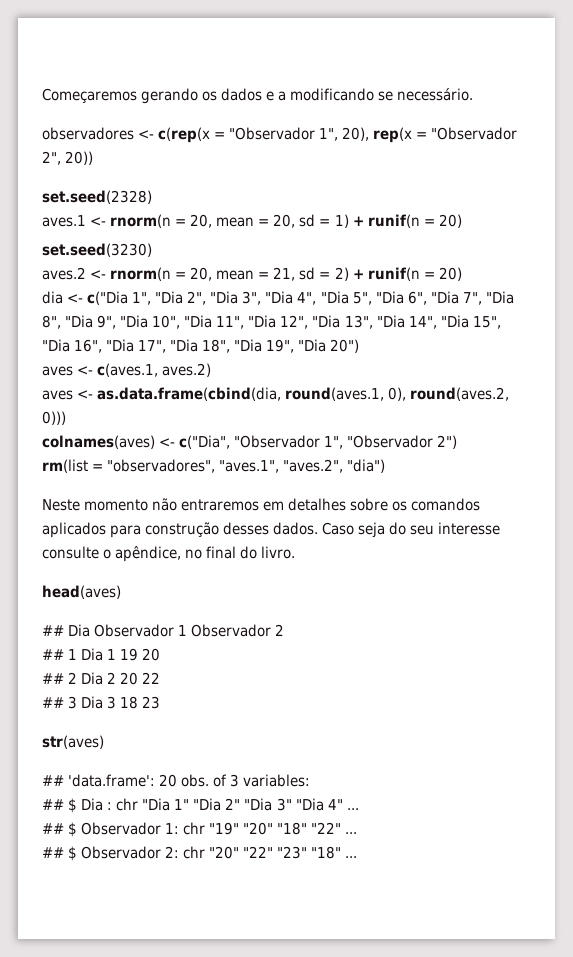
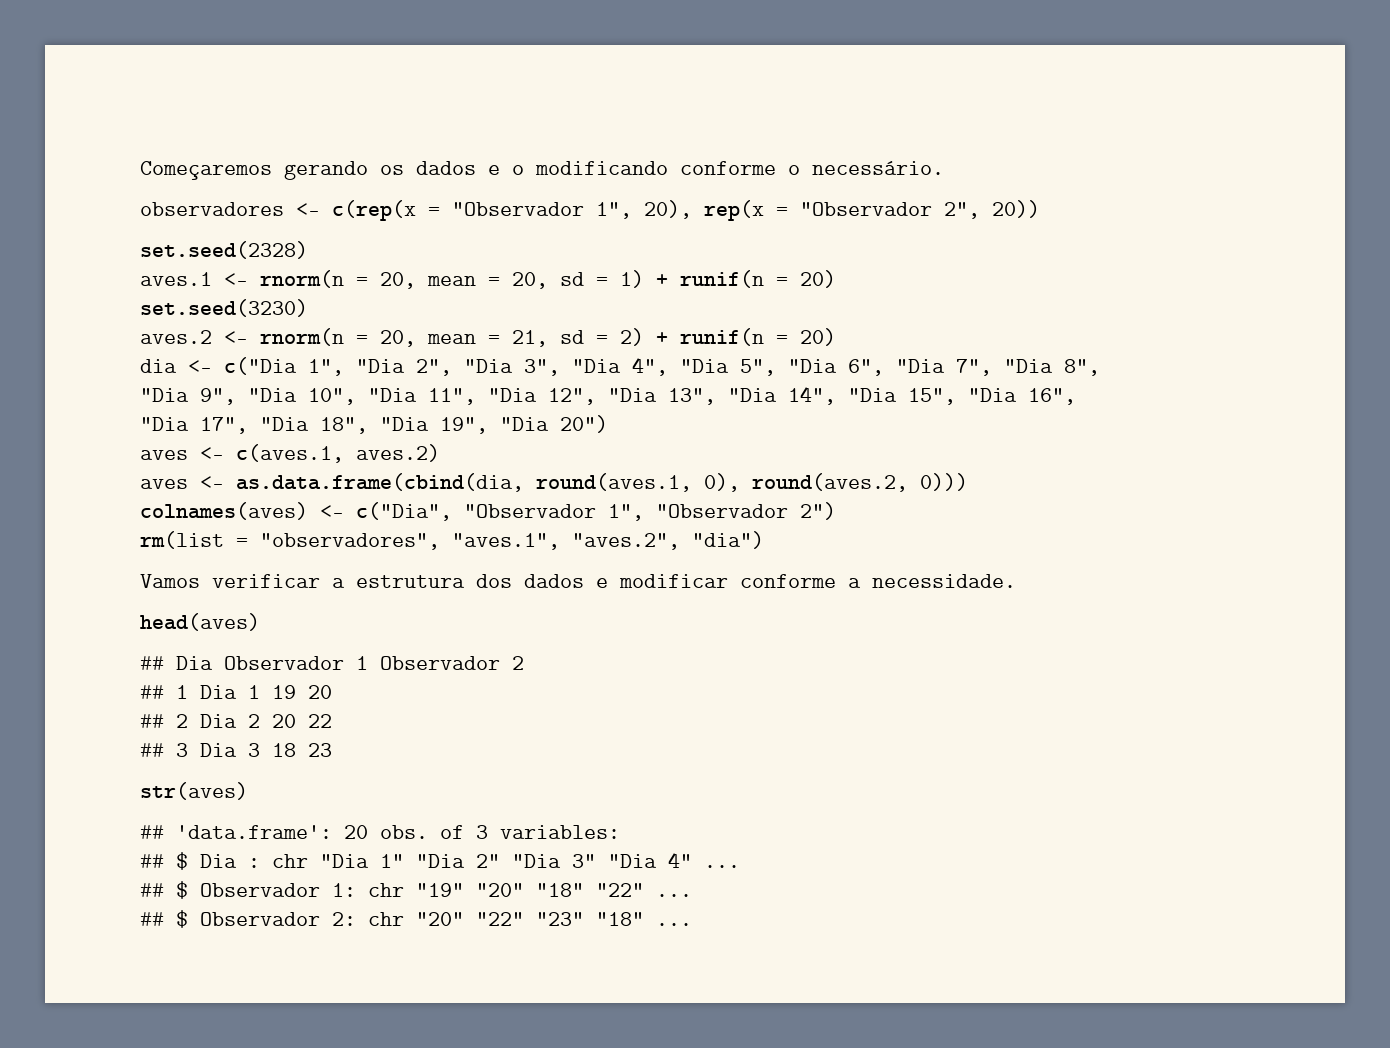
- Começaremos gerando os dados e a modificando se necessário.
+ Começaremos gerando os dados e o modificando conforme o necessário.
- dia <- c("Dia 1", "Dia 2", "Dia 3", "Dia 4", "Dia 5", "Dia 6", "Dia 7", "Dia 8", "Dia 9", "Dia 10", "Dia 11", "Dia 12", "Dia 13", "Dia 14", "Dia 15", "Dia 16", "Dia 17", "Dia 18", "Dia 19", "Dia 20")
+ dia <- c("Dia 1", "Dia 2", "Dia 3", "Dia 4", "Dia 5", "Dia 6", "Dia 7", "Dia 8",
+ "Dia 9", "Dia 10", "Dia 11", "Dia 12", "Dia 13", "Dia 14", "Dia 15", "Dia 16",
+ "Dia 17", "Dia 18", "Dia 19", "Dia 20")
- Neste momento não entraremos em detalhes sobre os comandos aplicados para construção desses dados. Caso seja do seu interesse consulte o apêndice, no final do livro.
+ Vamos verificar a estrutura dos dados e modificar conforme a necessidade.

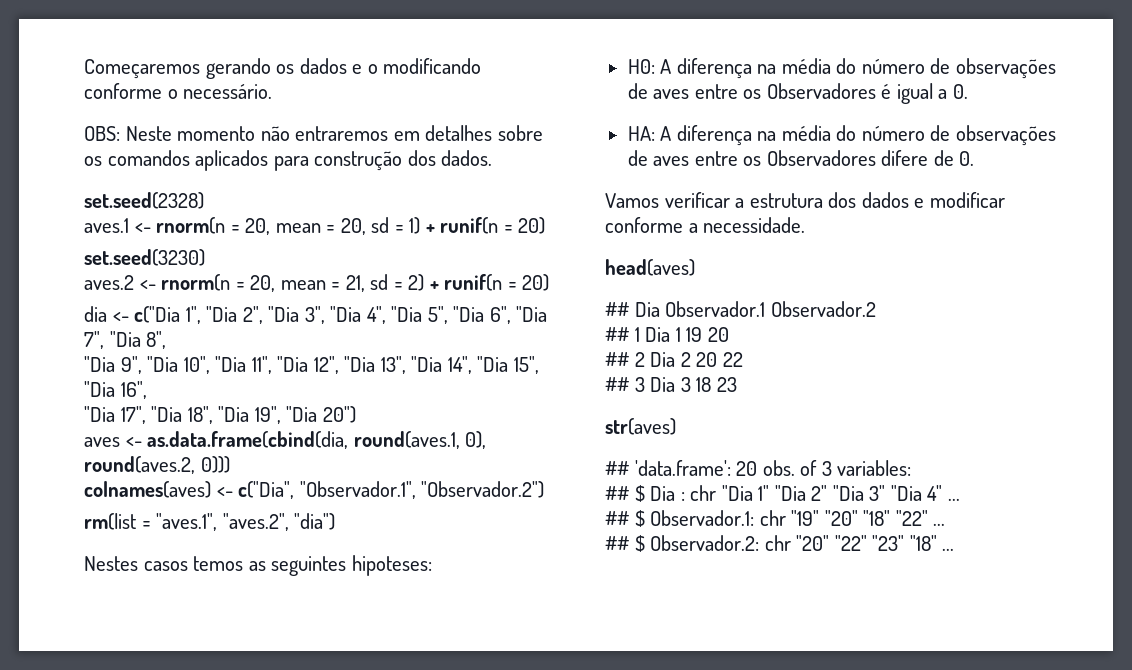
- observadores <- c(rep(x = "Observador 1", 20), rep(x = "Observador 2", 20))
+ OBS: Neste momento não entraremos em detalhes sobre os comandos aplicados para construção dos dados.
- aves <- c(aves.1, aves.2)
- colnames(aves) <- c("Dia", "Observador 1", "Observador 2")
+ colnames(aves) <- c("Dia", "Observador.1", "Observador.2")
- rm(list = "observadores", "aves.1", "aves.2", "dia")
+ rm(list = "aves.1", "aves.2", "dia")
+ Nestes casos temos as seguintes hipoteses:
+ H0: A diferença na média do número de observações de aves entre os Observadores é igual a 0.
+ HA: A diferença na média do número de observações de aves entre os Observadores difere de 0.
- ## Dia Observador 1 Observador 2
+ ## Dia Observador.1 Observador.2
- ## $ Observador 1: chr "19" "20" "18" "22" ...
+ ## $ Observador.1: chr "19" "20" "18" "22" ...
- ## $ Observador 2: chr "20" "22" "23" "18" ...
+ ## $ Observador.2: chr "20" "22" "23" "18" ...

